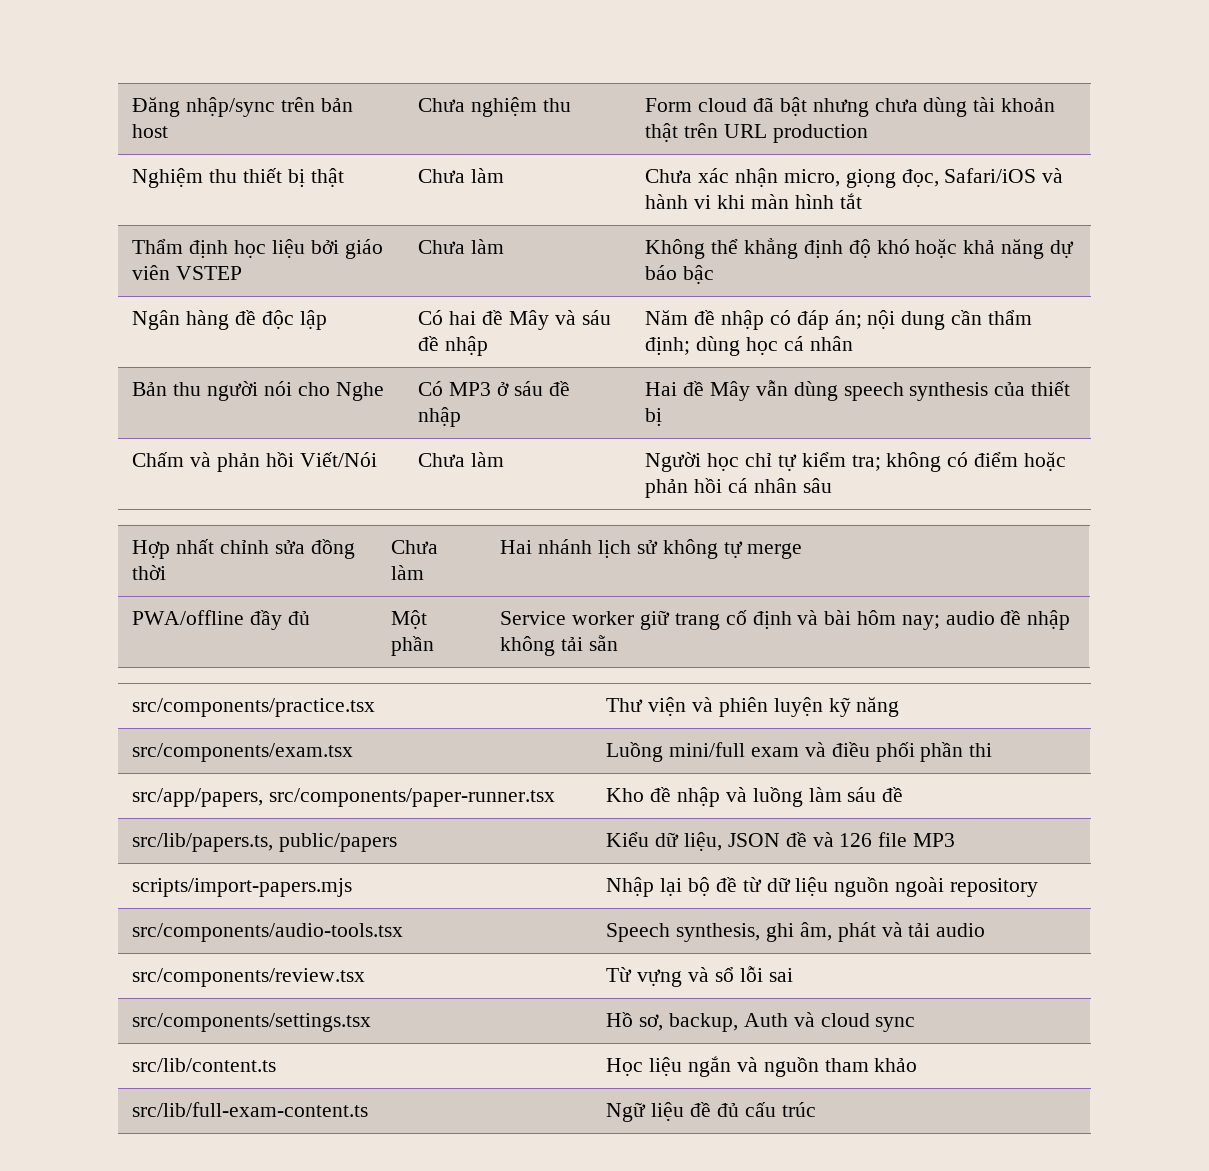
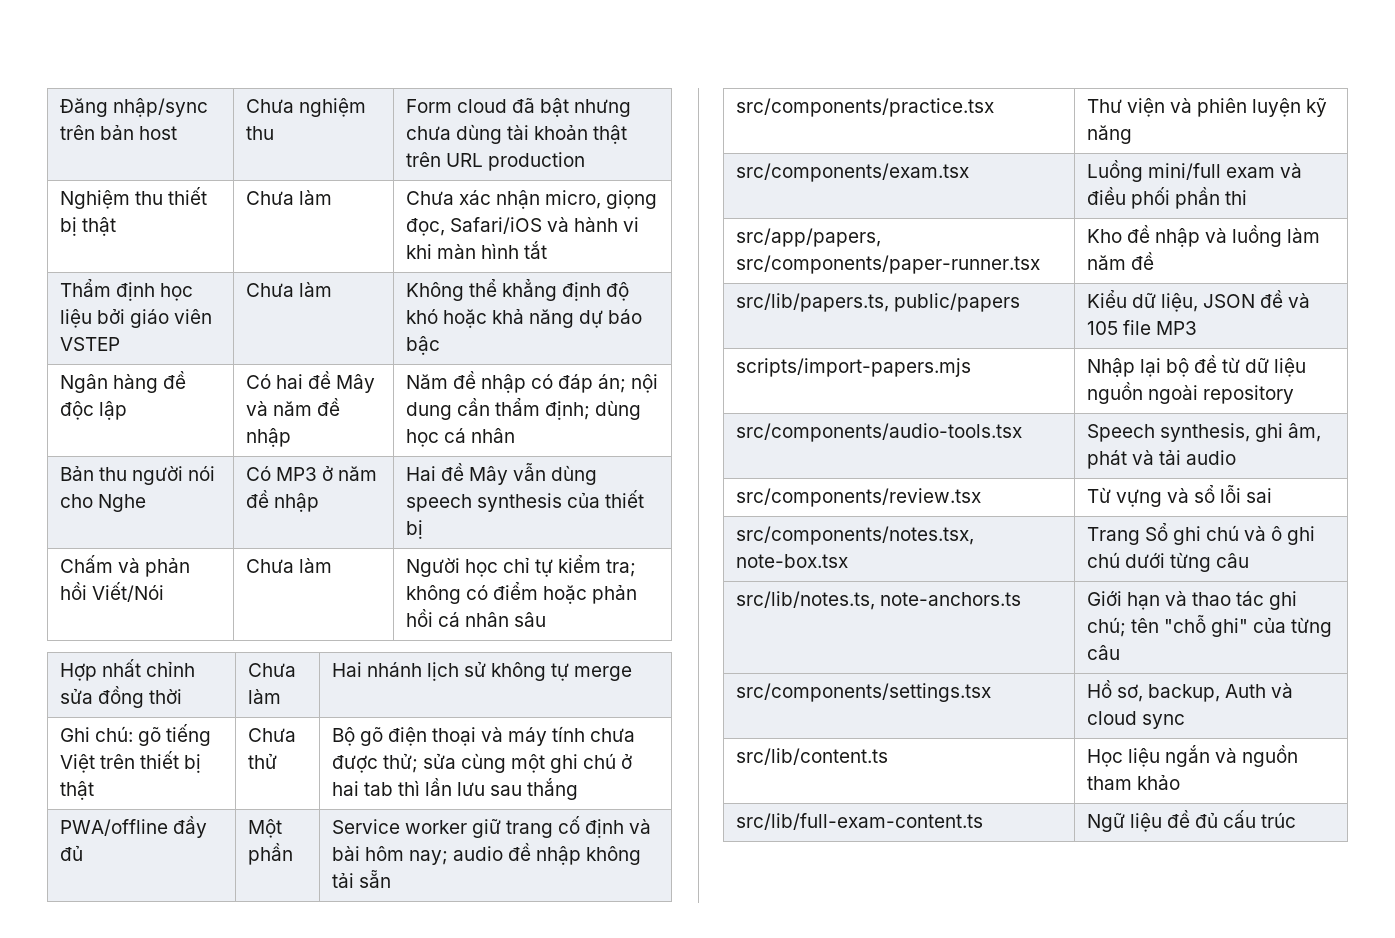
- Ngân hàng đề độc lập | Có hai đề Mây và sáu đề nhập | Năm đề nhập có đáp án; nội dung cần thẩm định; dùng học cá nhân
+ Ngân hàng đề độc lập | Có hai đề Mây và năm đề nhập | Năm đề nhập có đáp án; nội dung cần thẩm định; dùng học cá nhân
- Bản thu người nói cho Nghe | Có MP3 ở sáu đề nhập | Hai đề Mây vẫn dùng speech synthesis của thiết bị
+ Bản thu người nói cho Nghe | Có MP3 ở năm đề nhập | Hai đề Mây vẫn dùng speech synthesis của thiết bị
+ Ghi chú: gõ tiếng Việt trên thiết bị thật | Chưa thử | Bộ gõ điện thoại và máy tính chưa được thử; sửa cùng một ghi chú ở hai tab thì lần lưu sau thắng
- src/app/papers, src/components/paper-runner.tsx | Kho đề nhập và luồng làm sáu đề
+ src/app/papers, src/components/paper-runner.tsx | Kho đề nhập và luồng làm năm đề
- src/lib/papers.ts, public/papers | Kiểu dữ liệu, JSON đề và 126 file MP3
+ src/lib/papers.ts, public/papers | Kiểu dữ liệu, JSON đề và 105 file MP3
+ src/components/notes.tsx, note-box.tsx | Trang Sổ ghi chú và ô ghi chú dưới từng câu
+ src/lib/notes.ts, note-anchors.ts | Giới hạn và thao tác ghi chú; tên "chỗ ghi" của từng câu

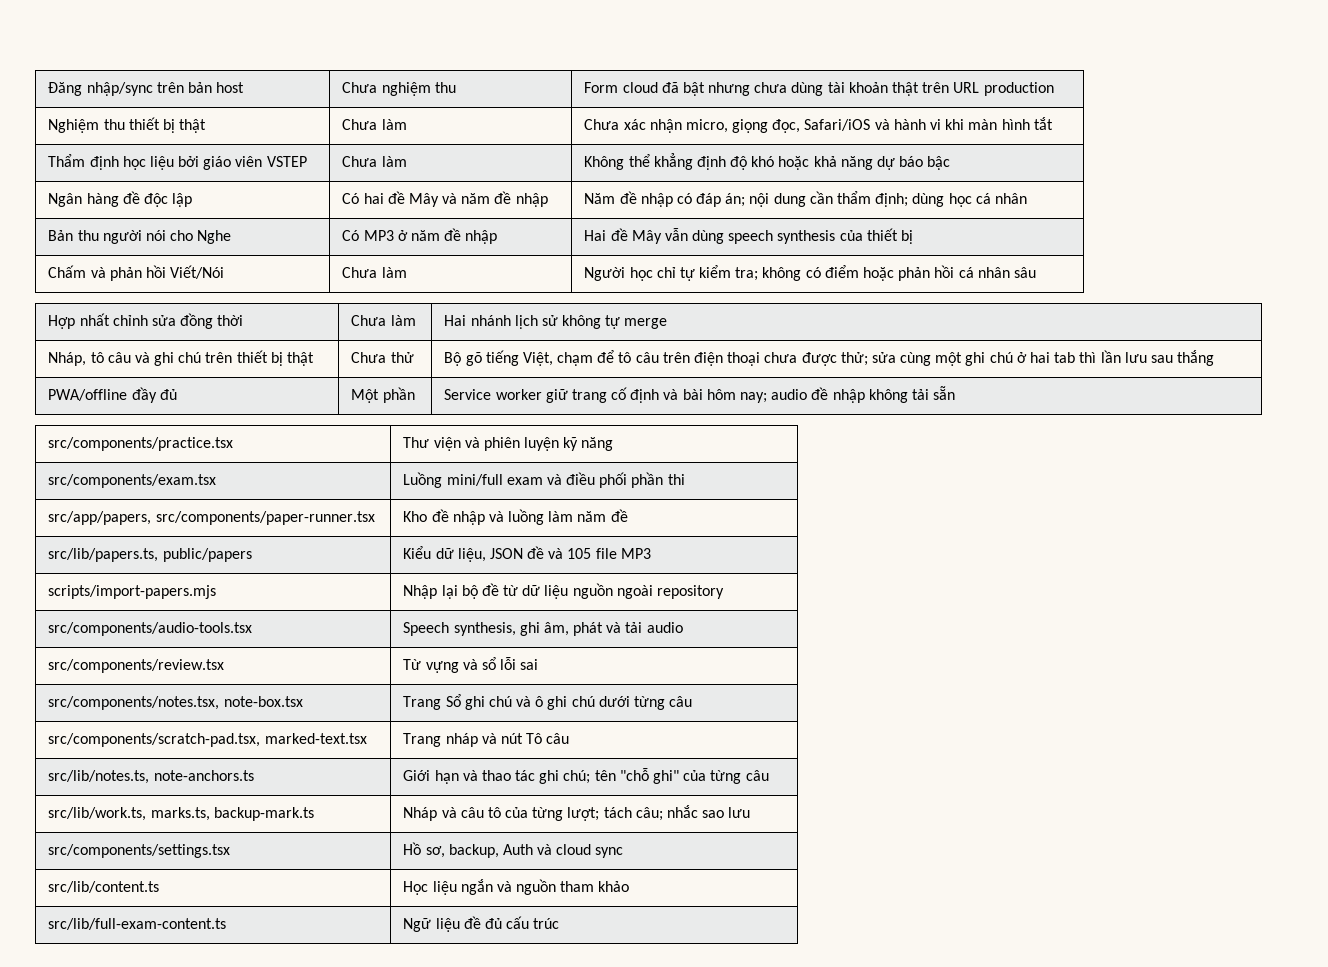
- Ghi chú: gõ tiếng Việt trên thiết bị thật | Chưa thử | Bộ gõ điện thoại và máy tính chưa được thử; sửa cùng một ghi chú ở hai tab thì lần lưu sau thắng
+ Nháp, tô câu và ghi chú trên thiết bị thật | Chưa thử | Bộ gõ tiếng Việt, chạm để tô câu trên điện thoại chưa được thử; sửa cùng một ghi chú ở hai tab thì lần lưu sau thắng
+ src/components/scratch-pad.tsx, marked-text.tsx | Trang nháp và nút Tô câu
+ src/lib/work.ts, marks.ts, backup-mark.ts | Nháp và câu tô của từng lượt; tách câu; nhắc sao lưu

